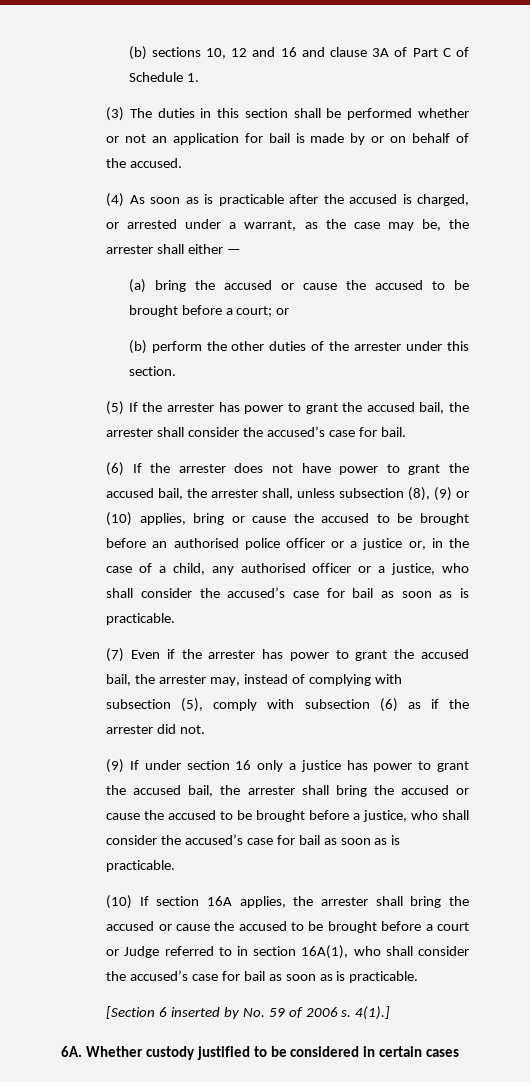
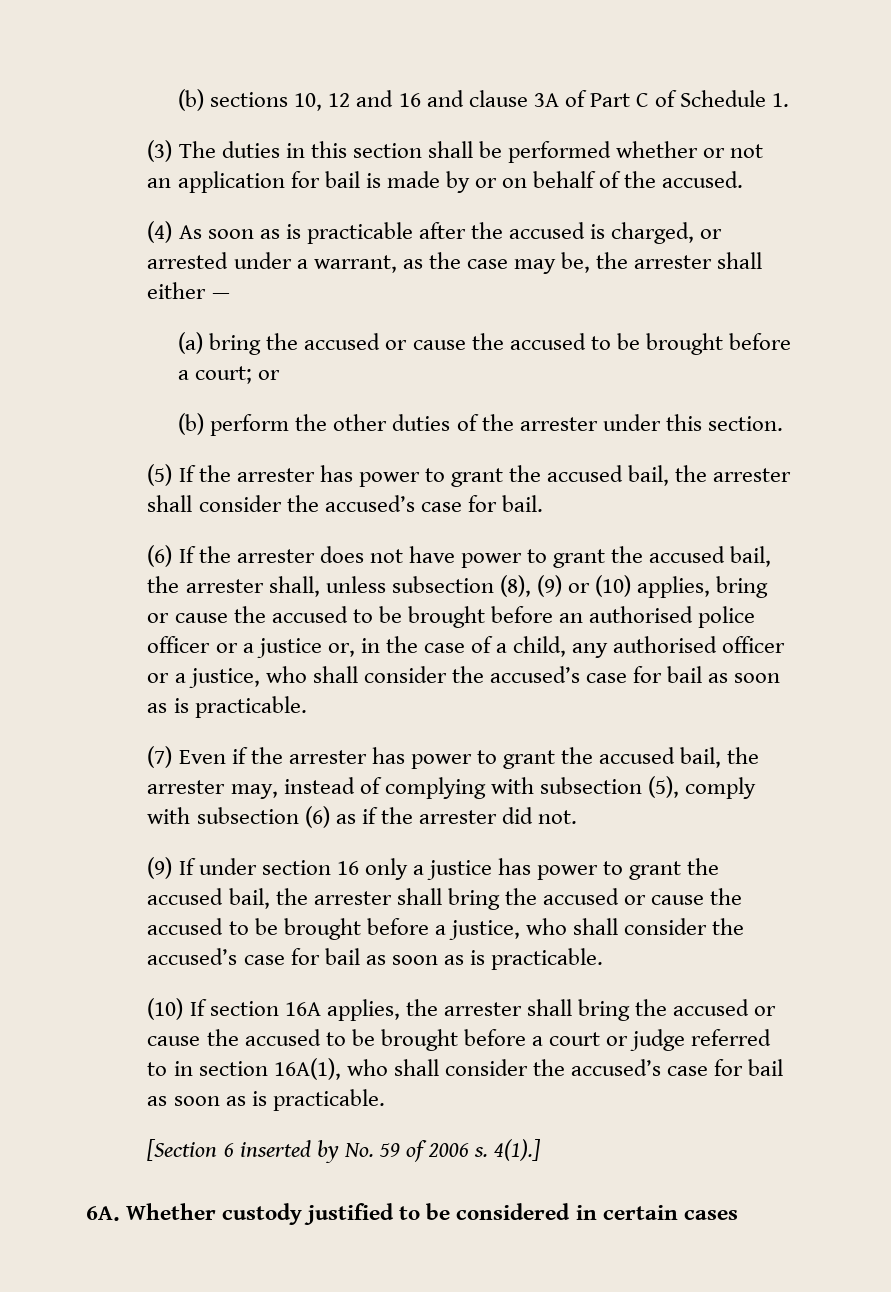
- (10) If section 16A applies, the arrester shall bring the accused or cause the accused to be brought before a court or Judge referred to in section 16A(1), who shall consider the accused’s case for bail as soon as is practicable.
+ (10) If section 16A applies, the arrester shall bring the accused or cause the accused to be brought before a court or judge referred to in section 16A(1), who shall consider the accused’s case for bail as soon as is practicable.

